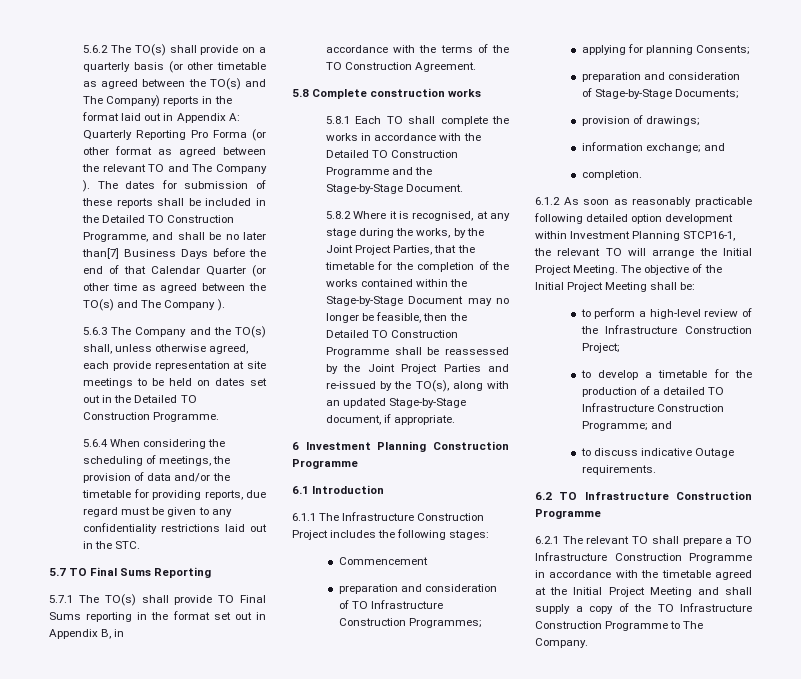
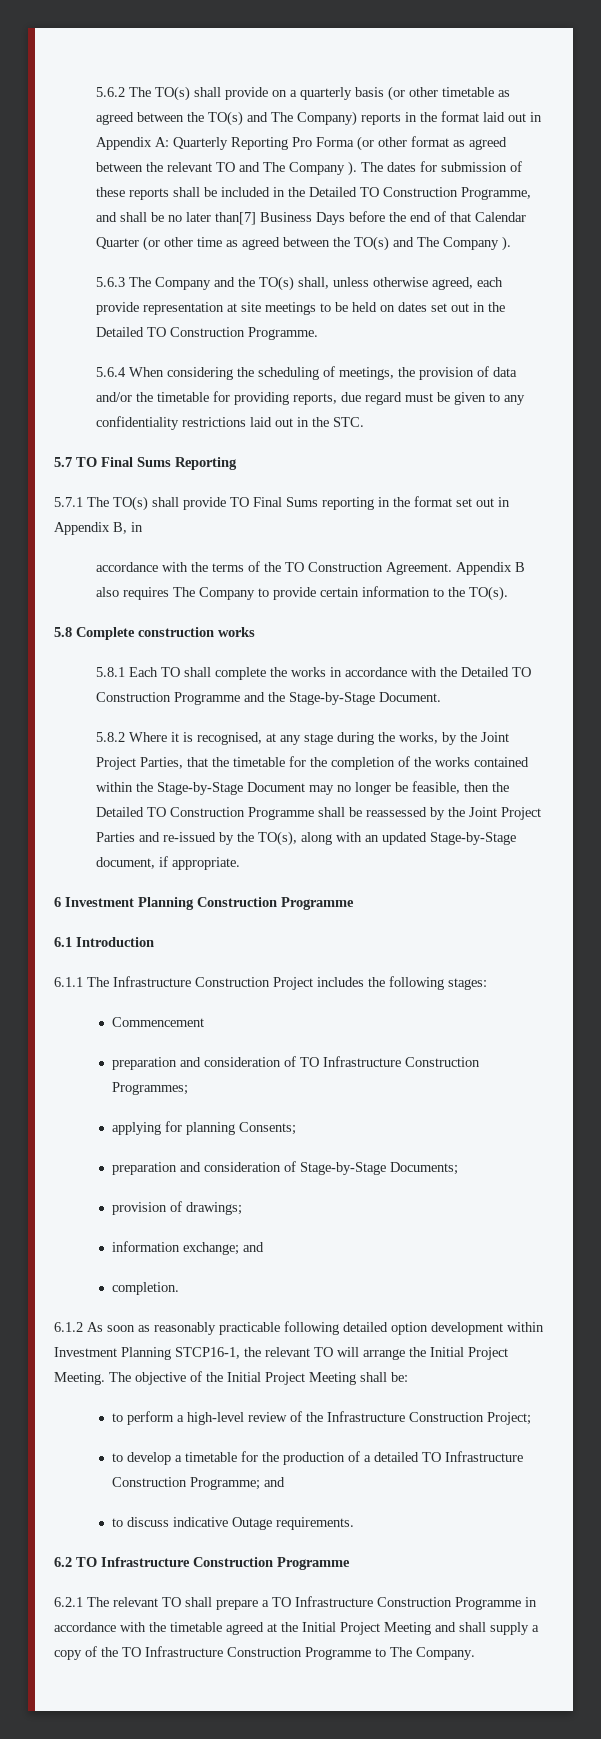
+ Appendix B also requires The Company to provide certain information to the TO(s).

